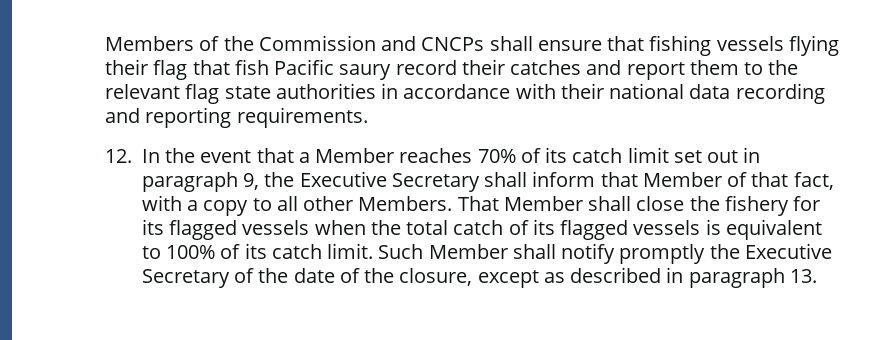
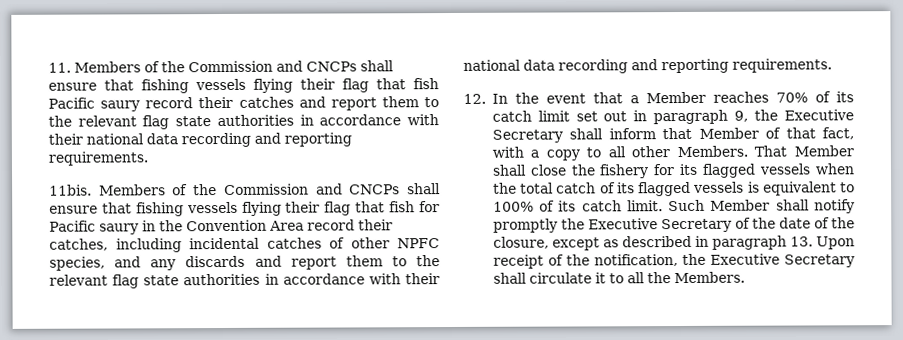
- Members of the Commission and CNCPs shall ensure that fishing vessels flying their flag that fish Pacific saury record their catches and report them to the relevant flag state authorities in accordance with their national data recording and reporting requirements.
+ 11. Members of the Commission and CNCPs shall ensure that fishing vessels flying their flag that fish Pacific saury record their catches and report them to the relevant flag state authorities in accordance with their national data recording and reporting requirements.
+ 11bis. Members of the Commission and CNCPs shall ensure that fishing vessels flying their flag that fish for Pacific saury in the Convention Area record their catches, including incidental catches of other NPFC species, and any discards and report them to the relevant flag state authorities in accordance with their national data recording and reporting requirements.
- Such Member shall notify promptly the Executive Secretary of the date of the closure, except as described in paragraph 13.
+ Such Member shall notify promptly the Executive Secretary of the date of the closure, except as described in paragraph 13. Upon receipt of the notification, the Executive Secretary shall circulate it to all the Members.

